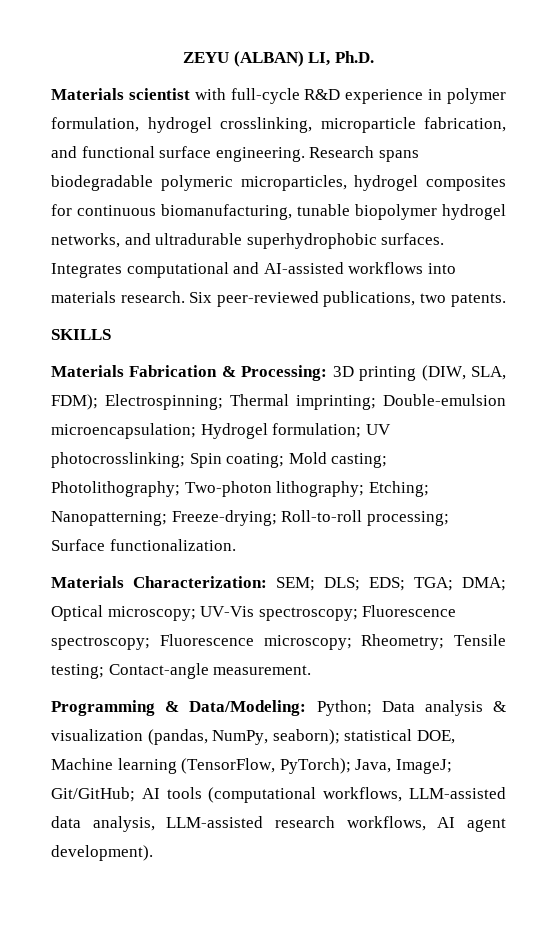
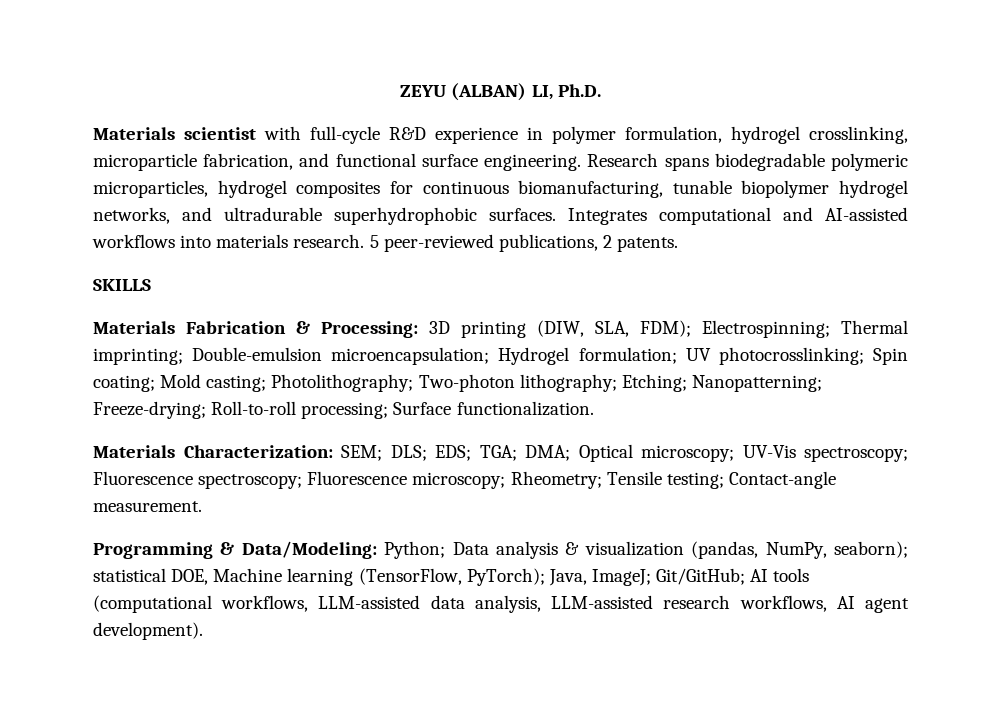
- Six peer-reviewed publications, two patents.
+ 5 peer-reviewed publications, 2 patents.

